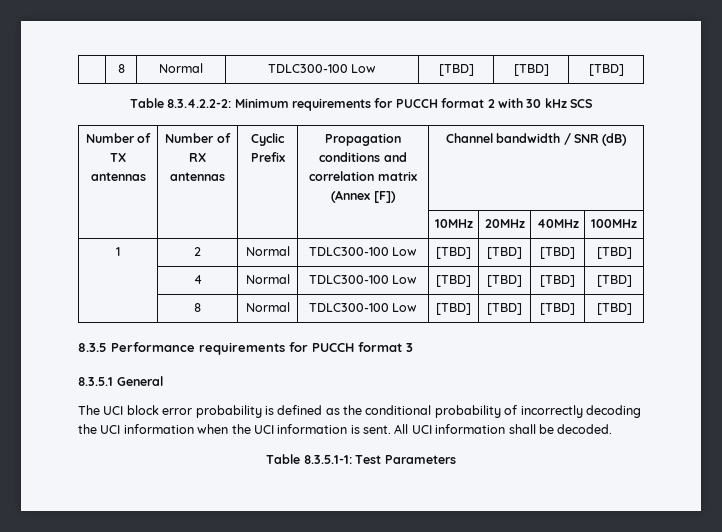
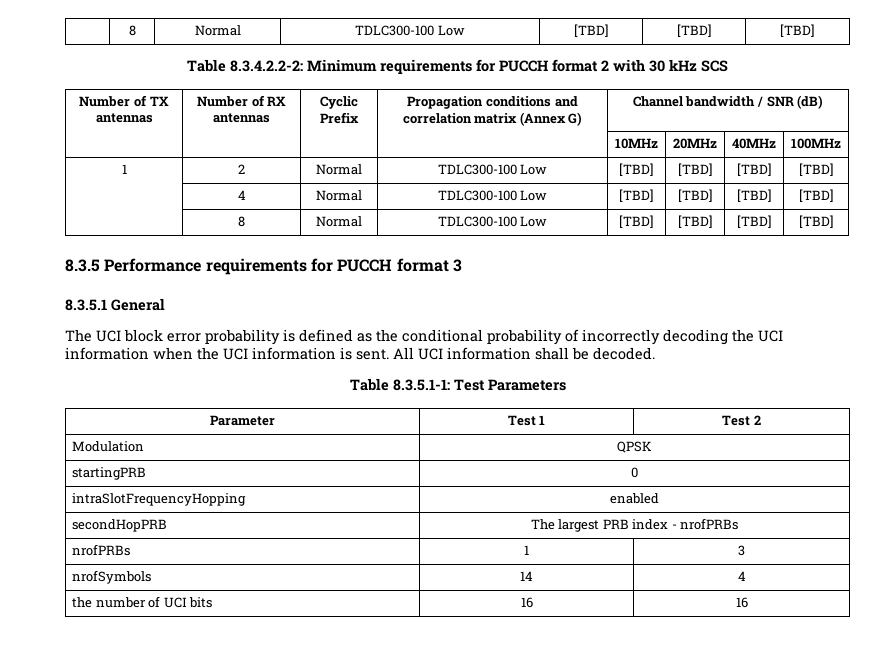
- Number of TX antennas | Number of RX antennas | Cyclic Prefix | Propagation conditions and correlation matrix (Annex [F]) | Channel bandwidth / SNR (dB)
+ Number of TX antennas | Number of RX antennas | Cyclic Prefix | Propagation conditions and correlation matrix (Annex G) | Channel bandwidth / SNR (dB)
+ Parameter | Test 1 | Test 2
+ Modulation | QPSK
+ startingPRB | 0
+ intraSlotFrequencyHopping | enabled
+ secondHopPRB | The largest PRB index - nrofPRBs
+ nrofPRBs | 1 | 3
+ nrofSymbols | 14 | 4
+ the number of UCI bits | 16 | 16

